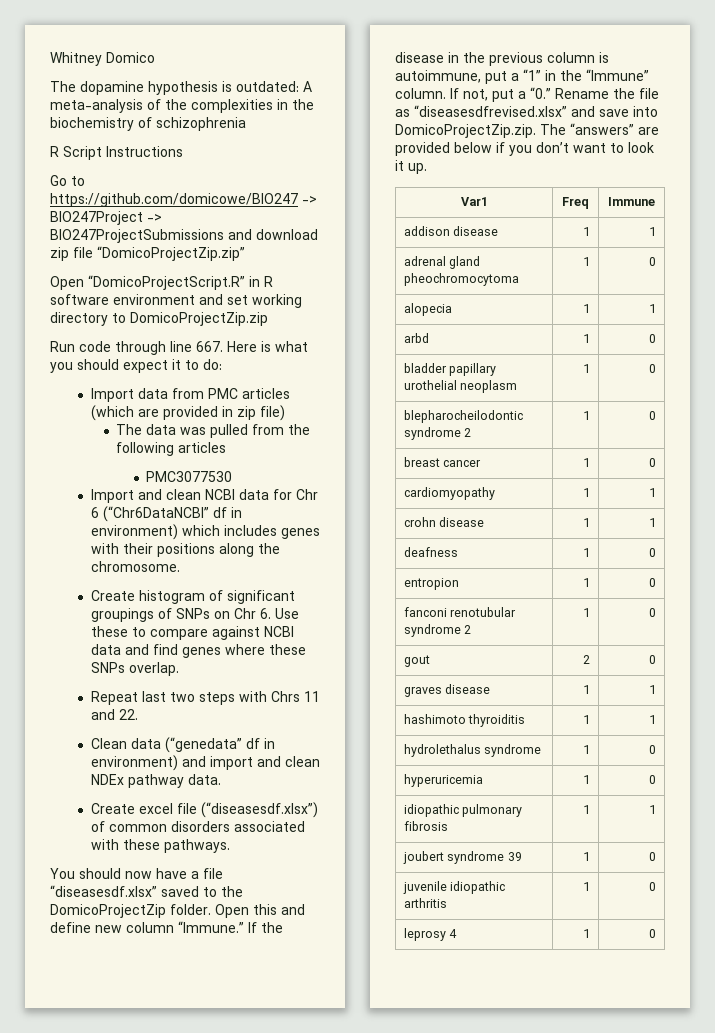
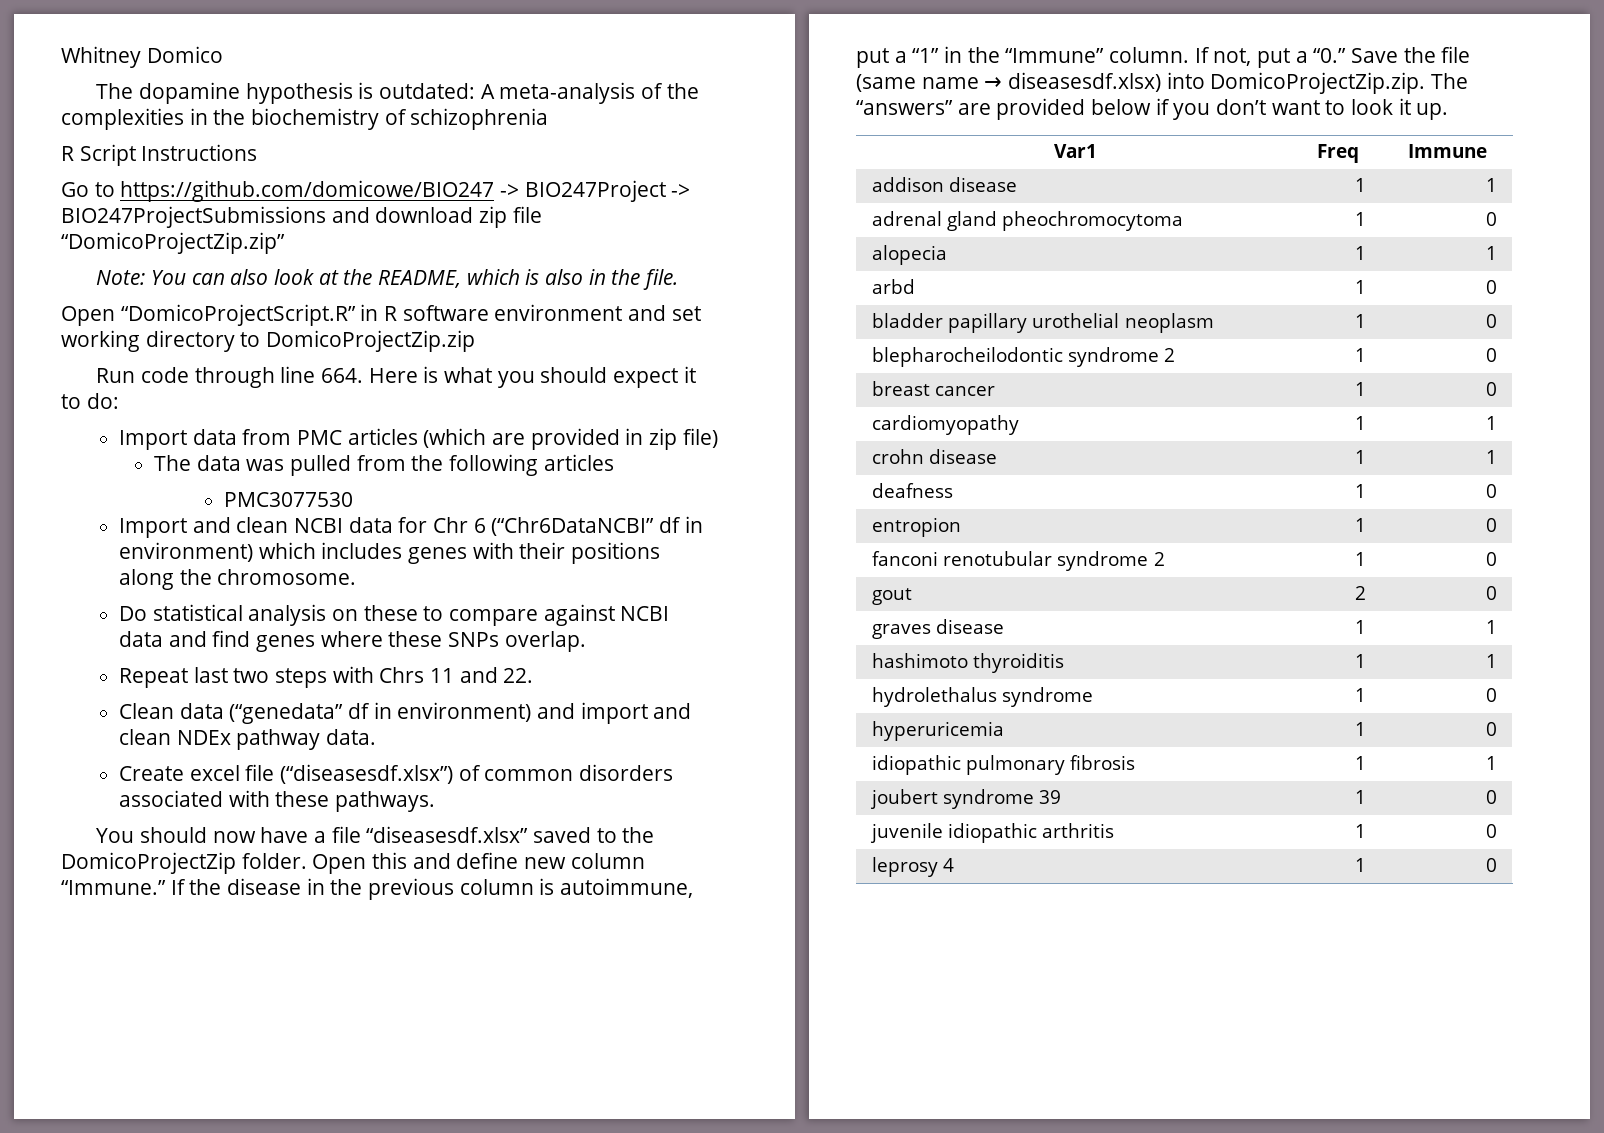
+ Note: You can also look at the README, which is also in the file.
- Run code through line 667. Here is what you should expect it to do:
+ Run code through line 664. Here is what you should expect it to do:
- Create histogram of significant groupings of SNPs on Chr 6. Use these to compare against NCBI data and find genes where these SNPs overlap.
+ Do statistical analysis on these to compare against NCBI data and find genes where these SNPs overlap.
- If not, put a “0.” Rename the file as “diseasesdfrevised.xlsx” and save into DomicoProjectZip.zip. The “answers” are provided below if you don’t want to look it up.
+ If not, put a “0.” Save the file (same name → diseasesdf.xlsx) into DomicoProjectZip.zip. The “answers” are provided below if you don’t want to look it up.

